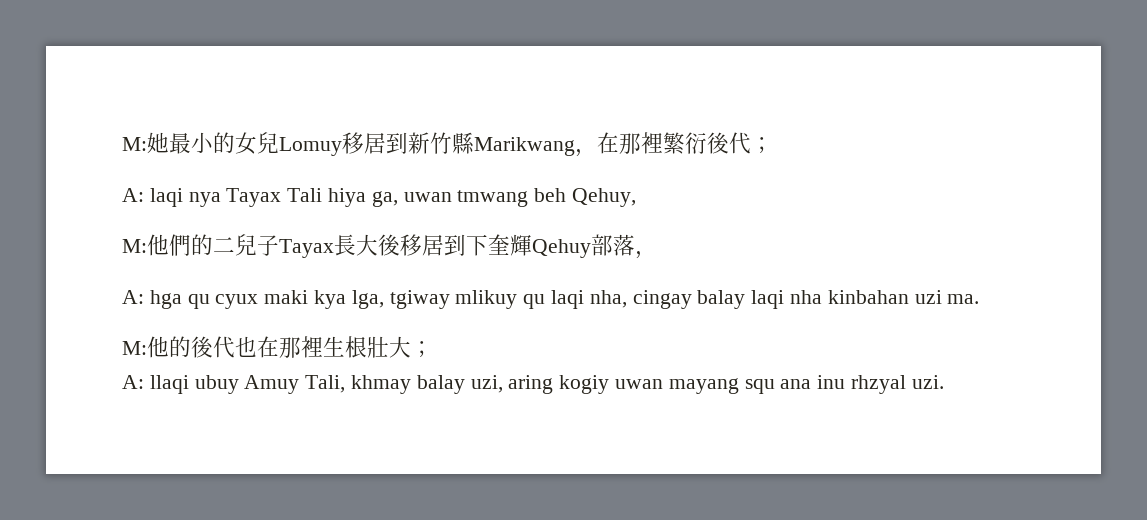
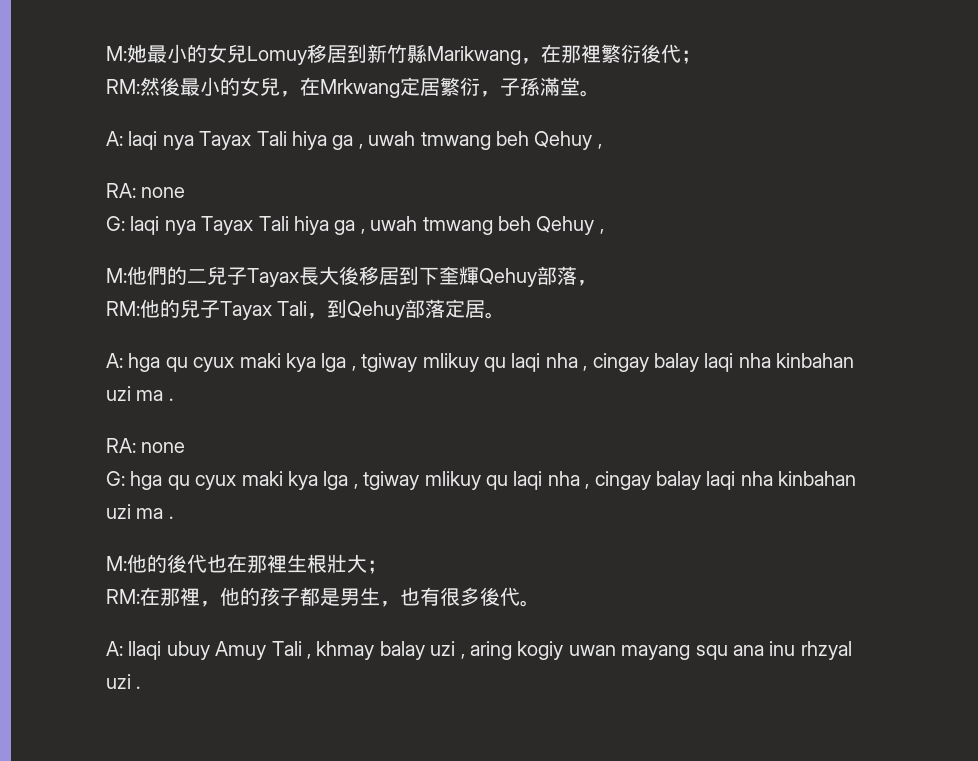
+ RM:然後最小的女兒，在Mrkwang定居繁衍，子孫滿堂。
- A: laqi nya Tayax Tali hiya ga, uwan tmwang beh Qehuy,
+ A: laqi nya Tayax Tali hiya ga , uwah tmwang beh Qehuy ,
+ RA: none
+ G: laqi nya Tayax Tali hiya ga , uwah tmwang beh Qehuy ,
+ RM:他的兒子Tayax Tali，到Qehuy部落定居。
- A: hga qu cyux maki kya lga, tgiway mlikuy qu laqi nha, cingay balay laqi nha kinbahan uzi ma.
+ A: hga qu cyux maki kya lga , tgiway mlikuy qu laqi nha , cingay balay laqi nha kinbahan uzi ma .
+ RA: none
+ G: hga qu cyux maki kya lga , tgiway mlikuy qu laqi nha , cingay balay laqi nha kinbahan uzi ma .
- A: llaqi ubuy Amuy Tali, khmay balay uzi, aring kogiy uwan mayang squ ana inu rhzyal uzi.
+ RM:在那裡，他的孩子都是男生，也有很多後代。
+ A: llaqi ubuy Amuy Tali , khmay balay uzi , aring kogiy uwan mayang squ ana inu rhzyal uzi .

